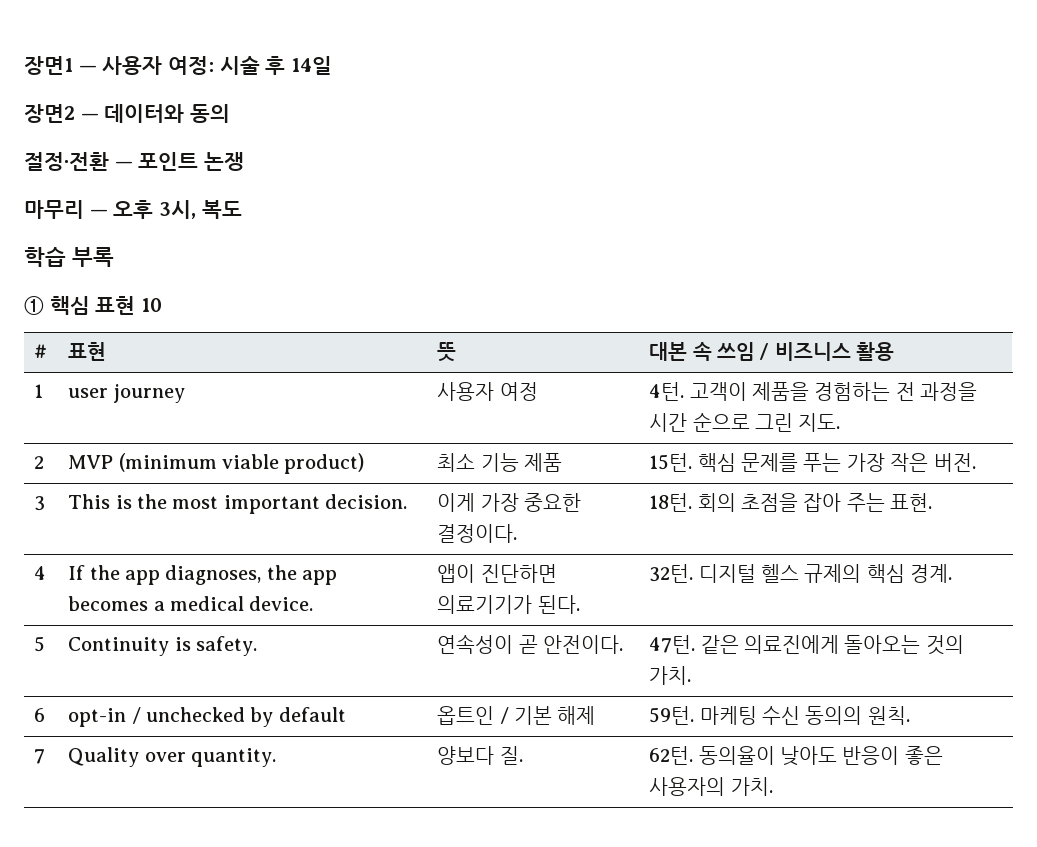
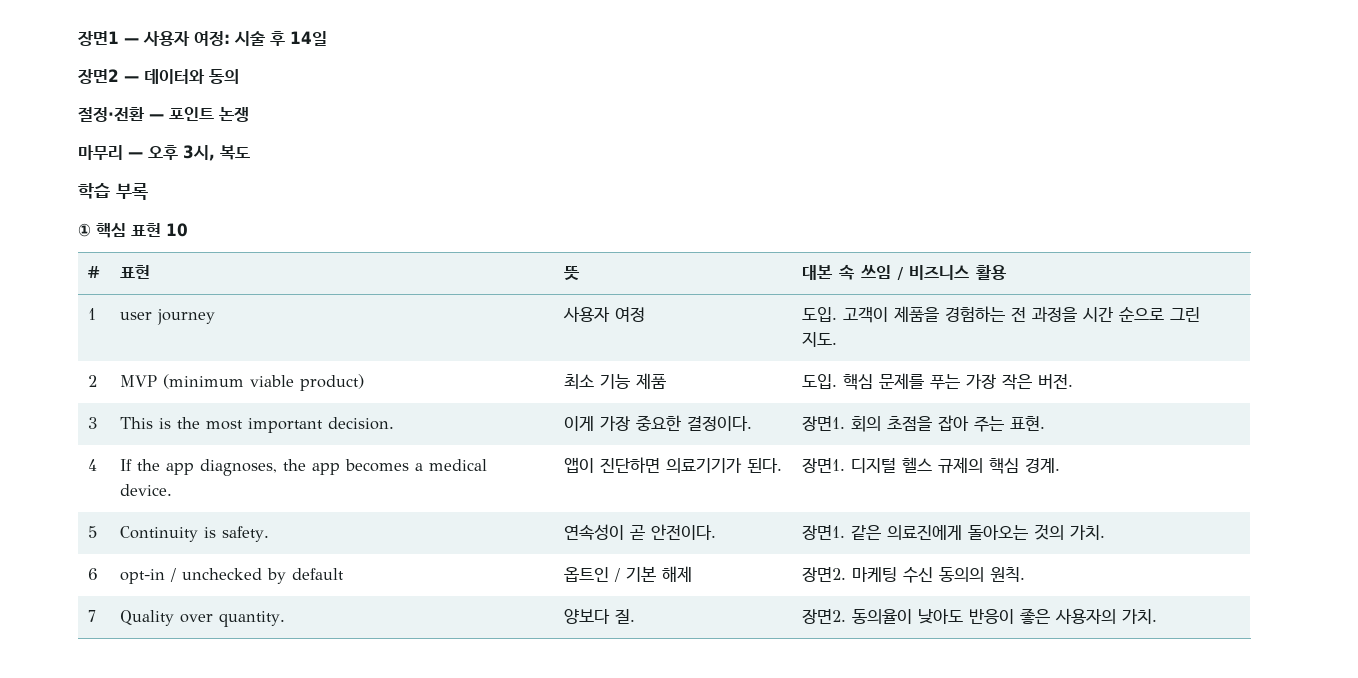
- 1 | user journey | 사용자 여정 | 4턴. 고객이 제품을 경험하는 전 과정을 시간 순으로 그린 지도.
+ 1 | user journey | 사용자 여정 | 도입. 고객이 제품을 경험하는 전 과정을 시간 순으로 그린 지도.
- 2 | MVP (minimum viable product) | 최소 기능 제품 | 15턴. 핵심 문제를 푸는 가장 작은 버전.
+ 2 | MVP (minimum viable product) | 최소 기능 제품 | 도입. 핵심 문제를 푸는 가장 작은 버전.
- 3 | This is the most important decision. | 이게 가장 중요한 결정이다. | 18턴. 회의 초점을 잡아 주는 표현.
+ 3 | This is the most important decision. | 이게 가장 중요한 결정이다. | 장면1. 회의 초점을 잡아 주는 표현.
- 4 | If the app diagnoses, the app becomes a medical device. | 앱이 진단하면 의료기기가 된다. | 32턴. 디지털 헬스 규제의 핵심 경계.
+ 4 | If the app diagnoses, the app becomes a medical device. | 앱이 진단하면 의료기기가 된다. | 장면1. 디지털 헬스 규제의 핵심 경계.
- 5 | Continuity is safety. | 연속성이 곧 안전이다. | 47턴. 같은 의료진에게 돌아오는 것의 가치.
+ 5 | Continuity is safety. | 연속성이 곧 안전이다. | 장면1. 같은 의료진에게 돌아오는 것의 가치.
- 6 | opt-in / unchecked by default | 옵트인 / 기본 해제 | 59턴. 마케팅 수신 동의의 원칙.
+ 6 | opt-in / unchecked by default | 옵트인 / 기본 해제 | 장면2. 마케팅 수신 동의의 원칙.
- 7 | Quality over quantity. | 양보다 질. | 62턴. 동의율이 낮아도 반응이 좋은 사용자의 가치.
+ 7 | Quality over quantity. | 양보다 질. | 장면2. 동의율이 낮아도 반응이 좋은 사용자의 가치.

